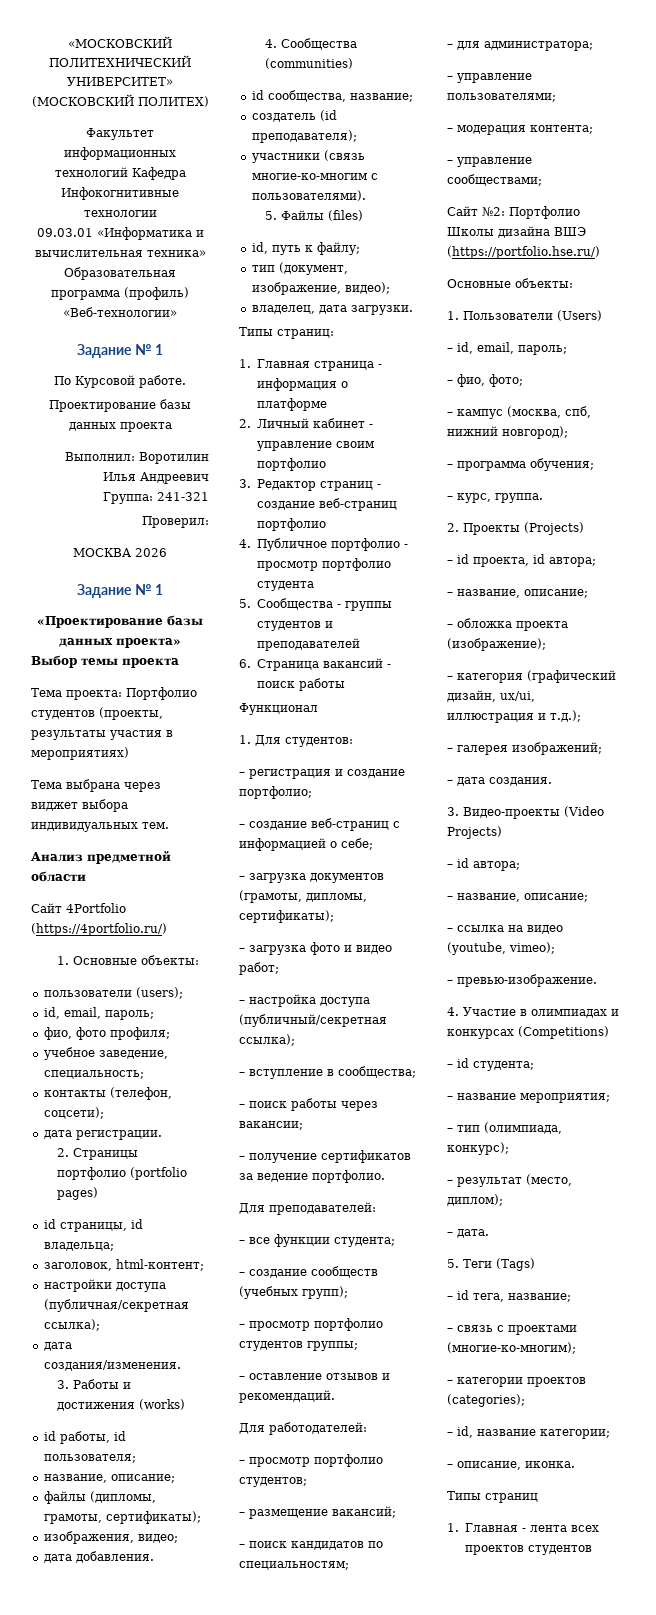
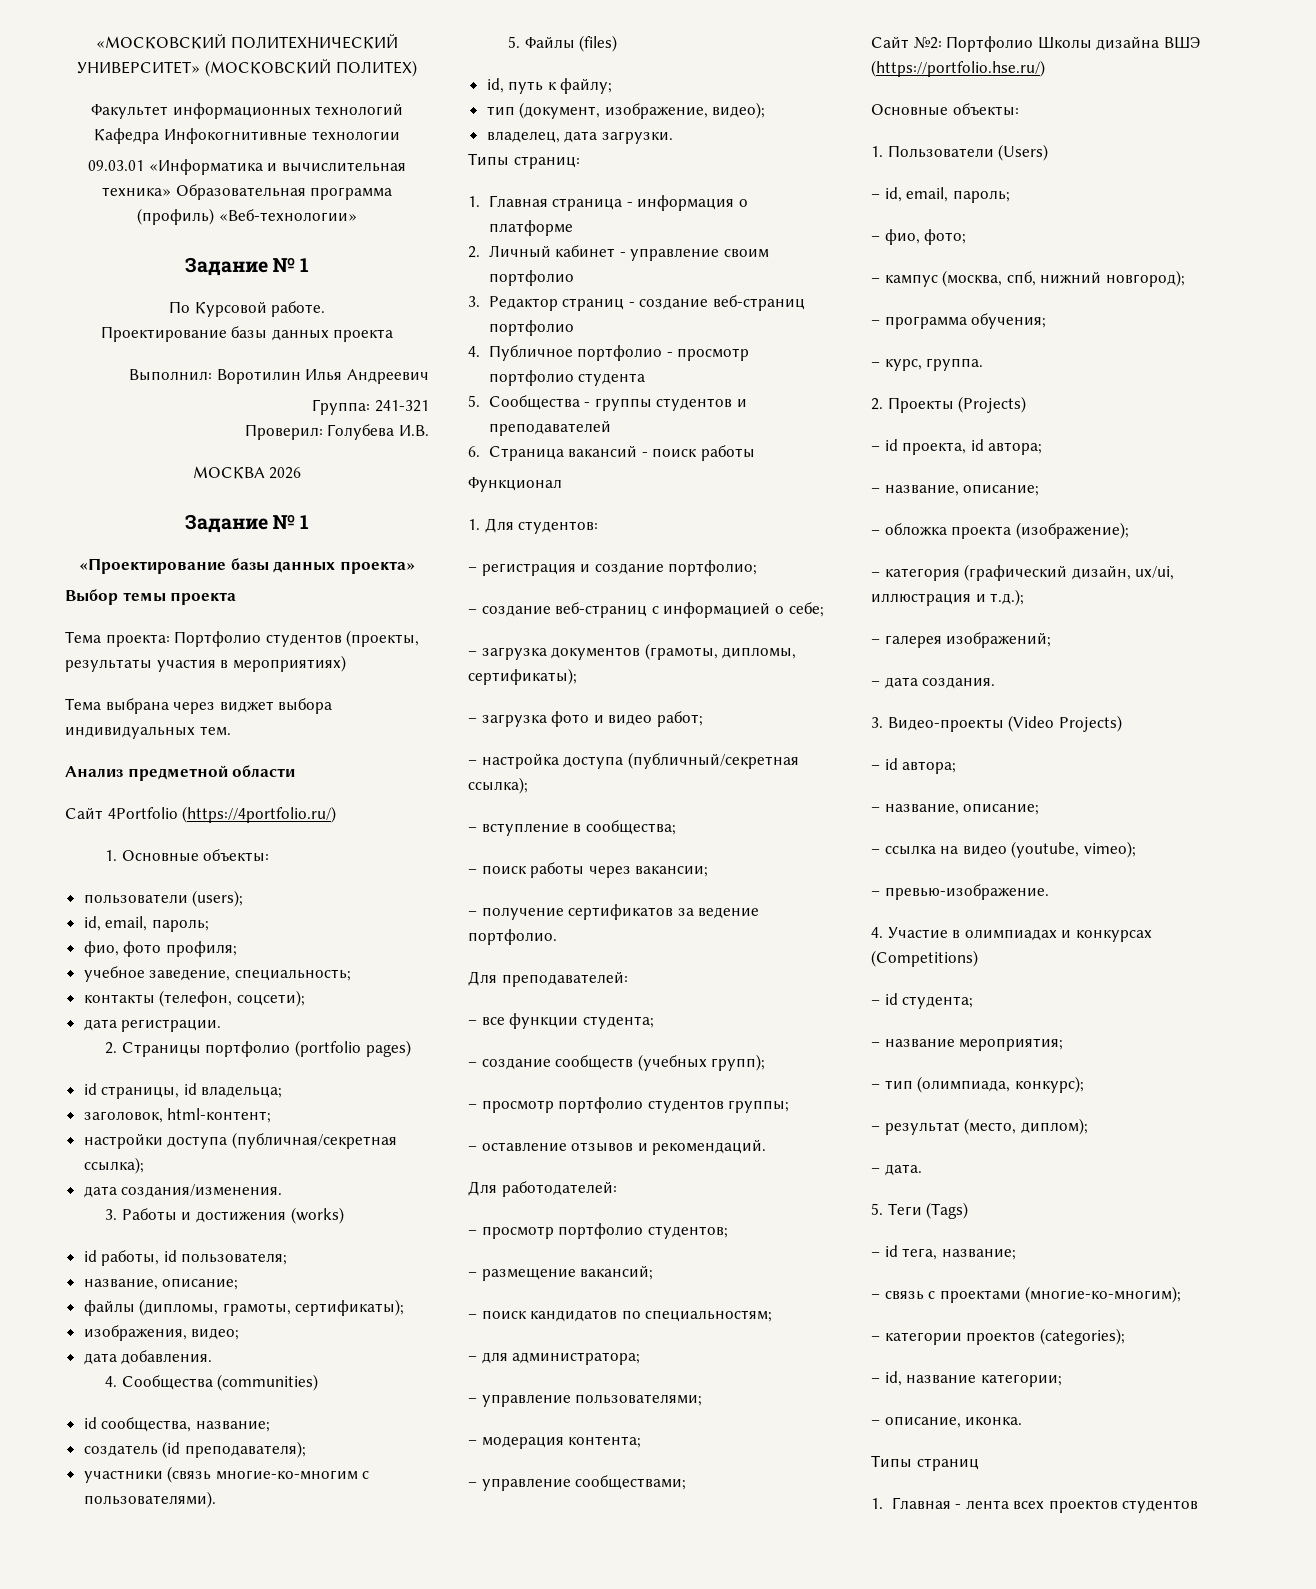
- Проверил:
+ Проверил: Голубева И.В.

